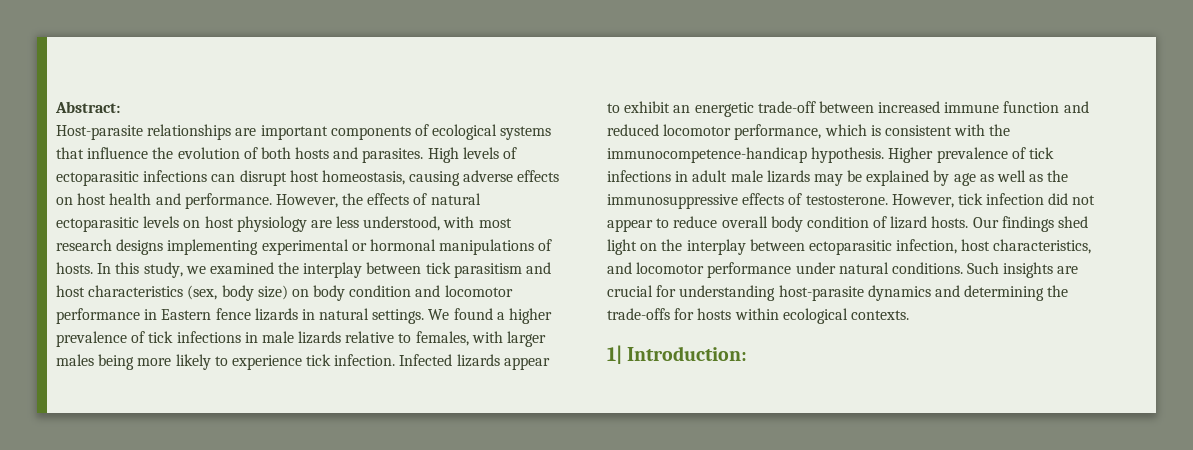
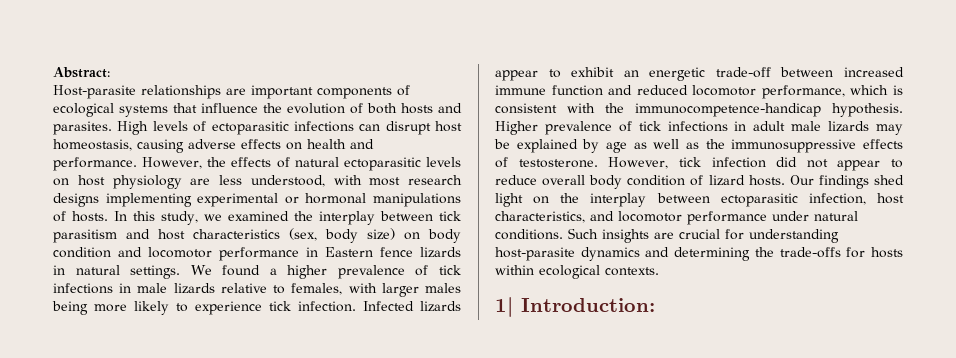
- High levels of ectoparasitic infections can disrupt host homeostasis, causing adverse effects on host health and performance.
+ High levels of ectoparasitic infections can disrupt host homeostasis, causing adverse effects on health and performance.

